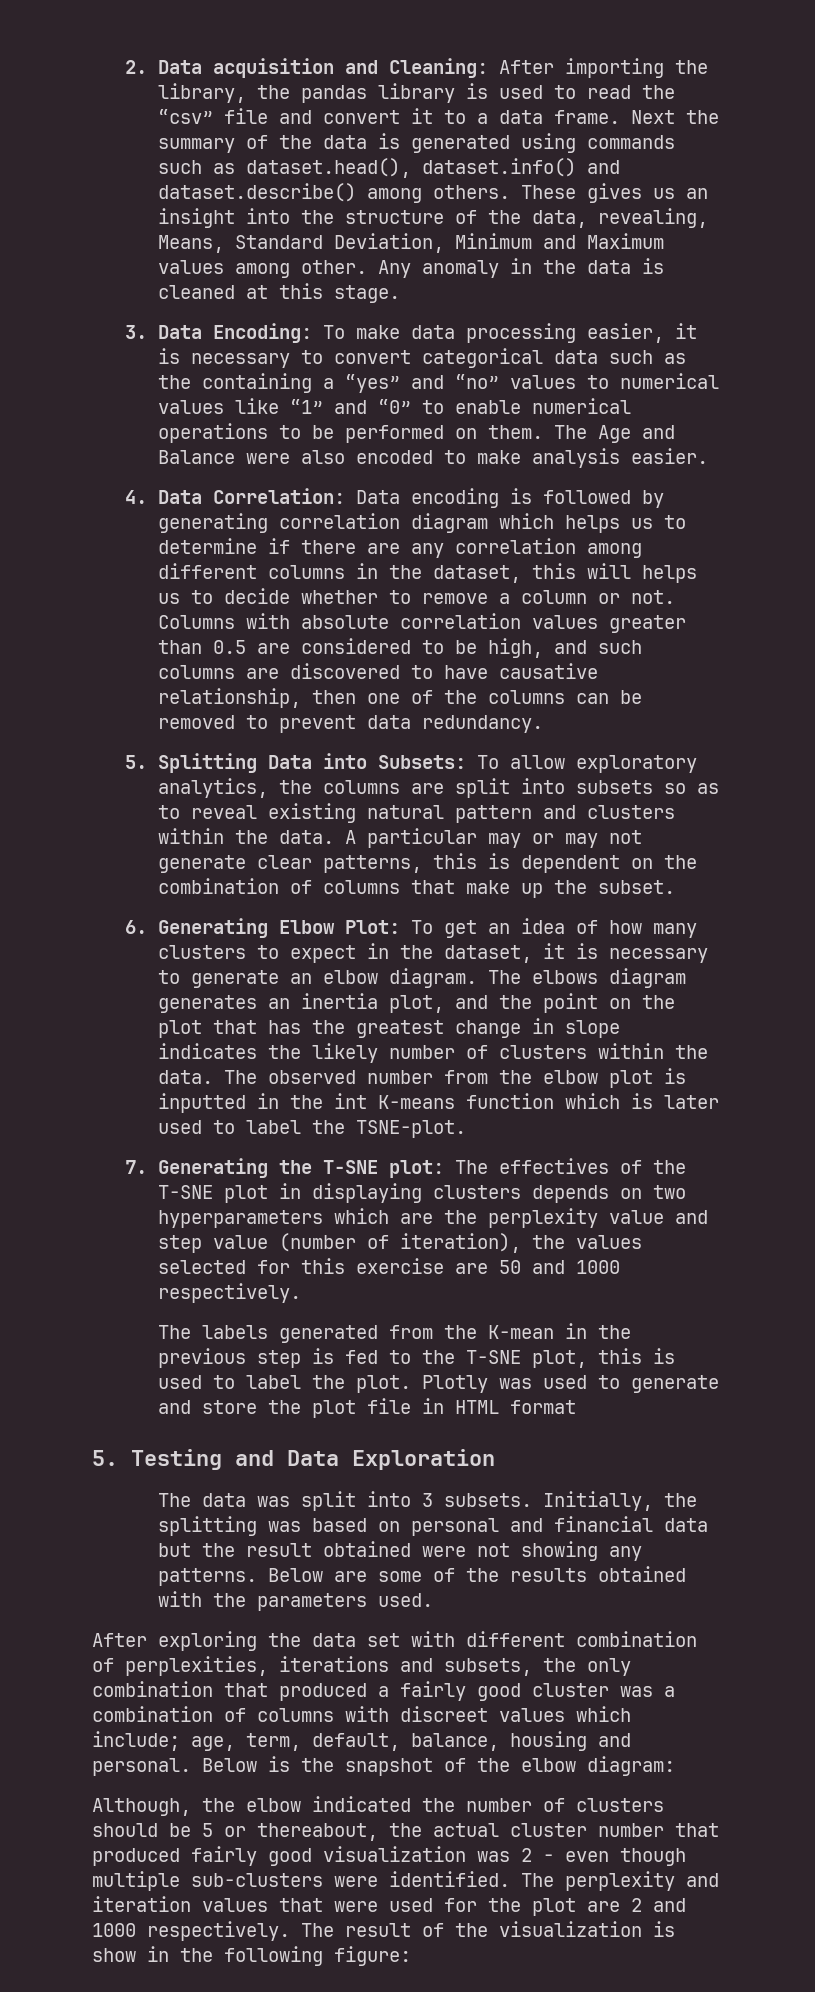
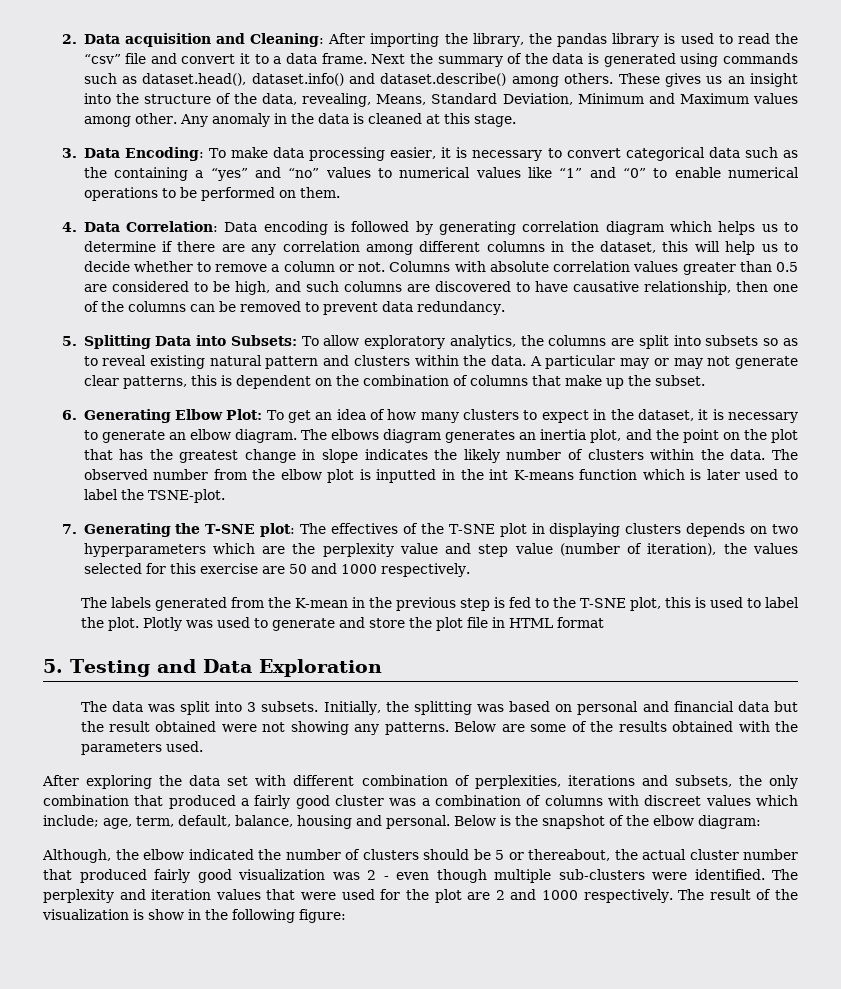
- The Age and Balance were also encoded to make analysis easier.
- 4. Data Correlation: Data encoding is followed by generating correlation diagram which helps us to determine if there are any correlation among different columns in the dataset, this will helps us to decide whether to remove a column or not.
+ 4. Data Correlation: Data encoding is followed by generating correlation diagram which helps us to determine if there are any correlation among different columns in the dataset, this will help us to decide whether to remove a column or not.

